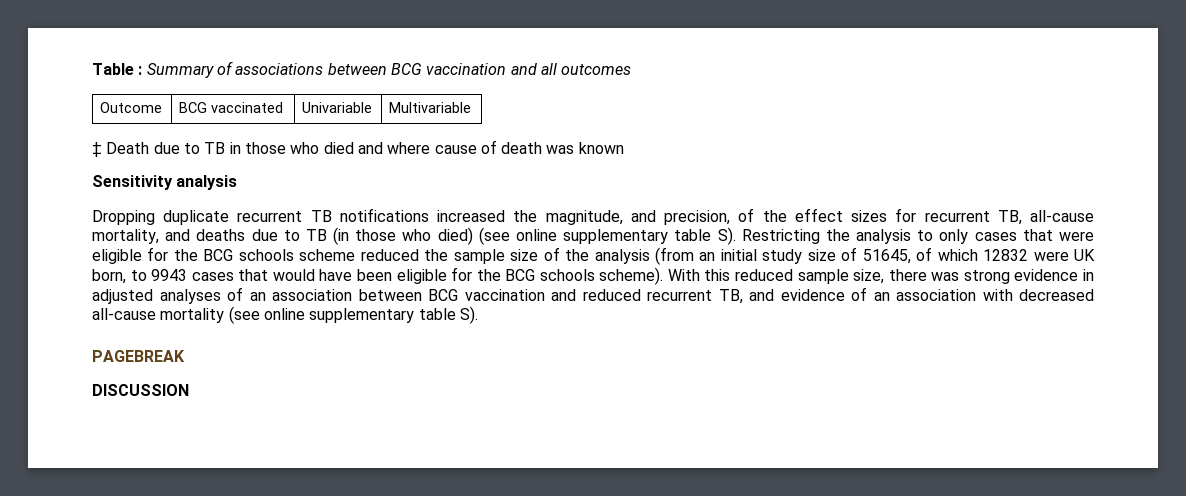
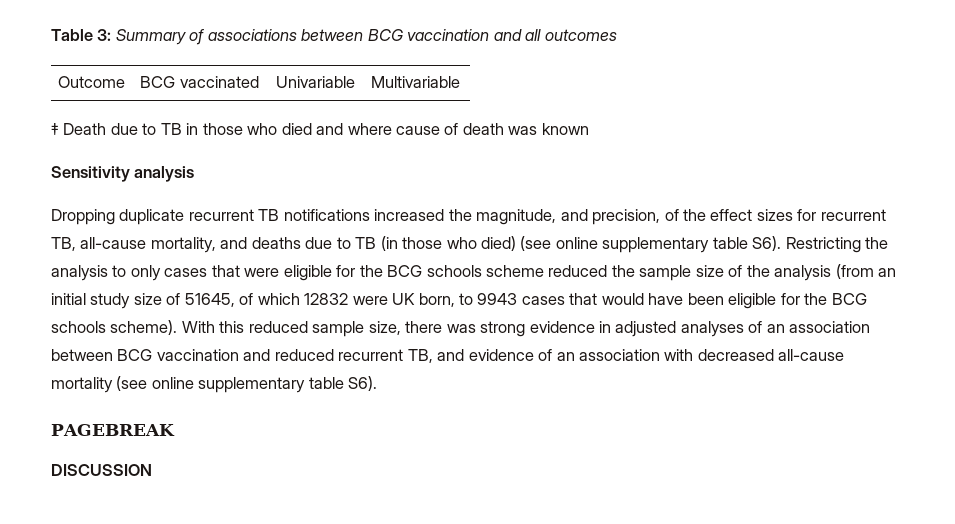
- Table : Summary of associations between BCG vaccination and all outcomes
+ Table 3: Summary of associations between BCG vaccination and all outcomes
- Dropping duplicate recurrent TB notifications increased the magnitude, and precision, of the effect sizes for recurrent TB, all-cause mortality, and deaths due to TB (in those who died) (see online supplementary table S). Restricting the analysis to only cases that were eligible for the BCG schools scheme reduced the sample size of the analysis (from an initial study size of 51645, of which 12832 were UK born, to 9943 cases that would have been eligible for the BCG schools scheme).
+ Dropping duplicate recurrent TB notifications increased the magnitude, and precision, of the effect sizes for recurrent TB, all-cause mortality, and deaths due to TB (in those who died) (see online supplementary table S6). Restricting the analysis to only cases that were eligible for the BCG schools scheme reduced the sample size of the analysis (from an initial study size of 51645, of which 12832 were UK born, to 9943 cases that would have been eligible for the BCG schools scheme).
- With this reduced sample size, there was strong evidence in adjusted analyses of an association between BCG vaccination and reduced recurrent TB, and evidence of an association with decreased all-cause mortality (see online supplementary table S).
+ With this reduced sample size, there was strong evidence in adjusted analyses of an association between BCG vaccination and reduced recurrent TB, and evidence of an association with decreased all-cause mortality (see online supplementary table S6).

